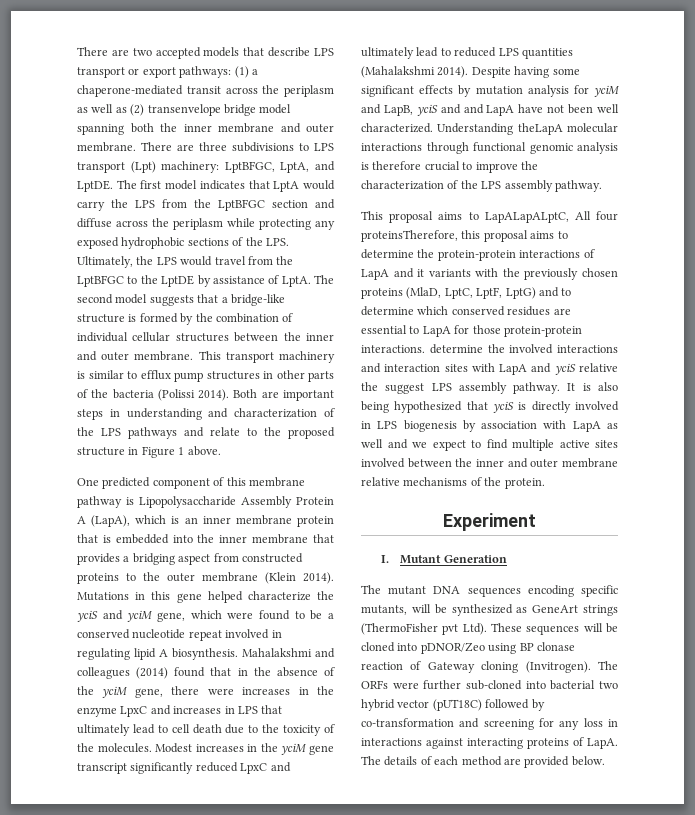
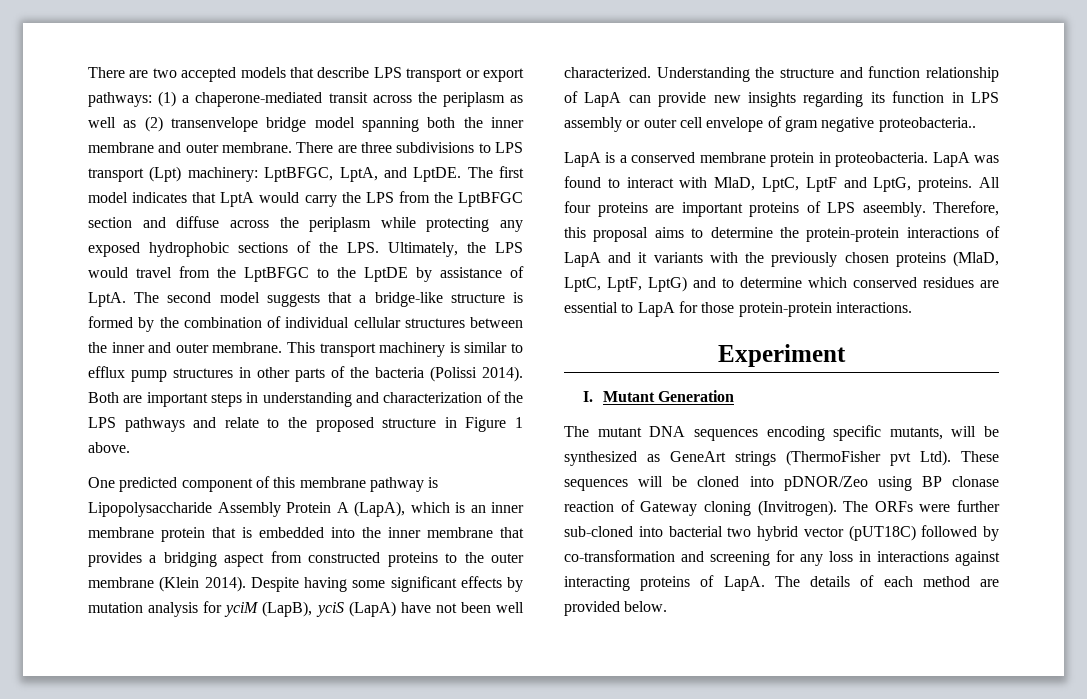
- Mutations in this gene helped characterize the yciS and yciM gene, which were found to be a conserved nucleotide repeat involved in regulating lipid A biosynthesis. Mahalakshmi and colleagues (2014) found that in the absence of the yciM gene, there were increases in the enzyme LpxC and increases in LPS that ultimately lead to cell death due to the toxicity of the molecules. Modest increases in the yciM gene transcript significantly reduced LpxC and ultimately lead to reduced LPS quantities (Mahalakshmi 2014).
- Despite having some significant effects by mutation analysis for yciM and LapB, yciS and and LapA have not been well characterized.
+ Despite having some significant effects by mutation analysis for yciM (LapB), yciS (LapA) have not been well characterized.
- Understanding theLapA molecular interactions through functional genomic analysis is therefore crucial to improve the characterization of the LPS assembly pathway.
- This proposal aims to LapALapALptC, All four proteinsTherefore, this proposal aims to determine the protein-protein interactions of LapA and it variants with the previously chosen proteins (MlaD, LptC, LptF, LptG) and to determine which conserved residues are essential to LapA for those protein-protein interactions. determine the involved interactions and interaction sites with LapA and yciS relative the suggest LPS assembly pathway. It is also being hypothesized that yciS is directly involved in LPS biogenesis by association with LapA as well and we expect to find multiple active sites involved between the inner and outer membrane relative mechanisms of the protein.
+ Understanding the structure and function relationship of LapA can provide new insights regarding its function in LPS assembly or outer cell envelope of gram negative proteobacteria..
+ LapA is a conserved membrane protein in proteobacteria. LapA was found to interact with MlaD, LptC, LptF and LptG, proteins. All four proteins are important proteins of LPS aseembly. Therefore, this proposal aims to determine the protein-protein interactions of LapA and it variants with the previously chosen proteins (MlaD, LptC, LptF, LptG) and to determine which conserved residues are essential to LapA for those protein-protein interactions.

